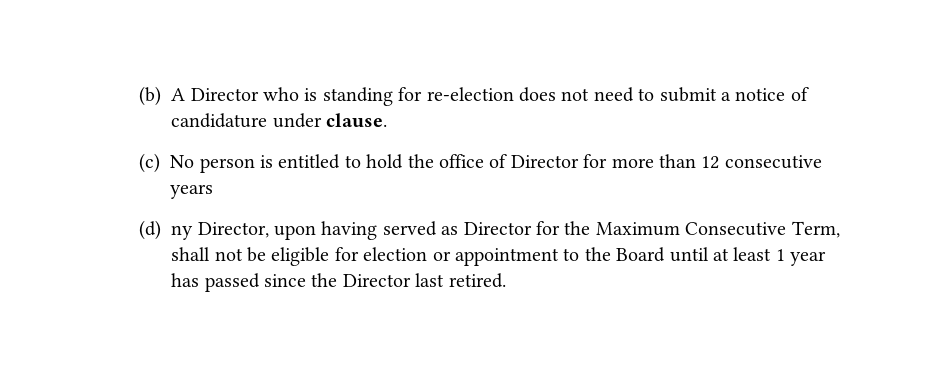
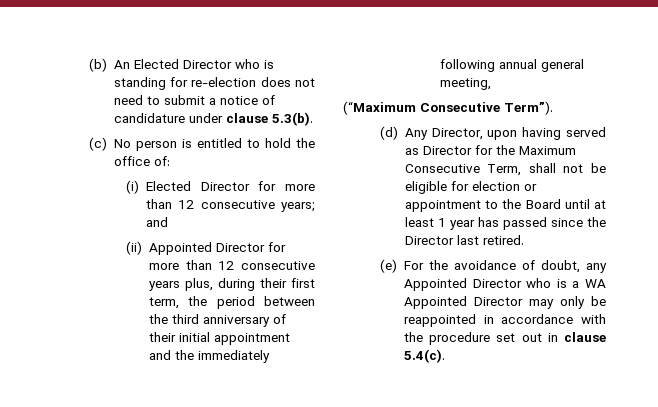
- (b) A Director who is standing for re-election does not need to submit a notice of candidature under clause.
+ (b) An Elected Director who is standing for re-election does not need to submit a notice of candidature under clause 5.3(b).
- (c) No person is entitled to hold the office of Director for more than 12 consecutive years
+ (c) No person is entitled to hold the office of:
+ (i) Elected Director for more than 12 consecutive years; and
+ (ii) Appointed Director for more than 12 consecutive years plus, during their first term, the period between the third anniversary of their initial appointment and the immediately following annual general meeting,
+ (“Maximum Consecutive Term”).
- (d) ny Director, upon having served as Director for the Maximum Consecutive Term, shall not be eligible for election or appointment to the Board until at least 1 year has passed since the Director last retired.
+ (d) Any Director, upon having served as Director for the Maximum Consecutive Term, shall not be eligible for election or appointment to the Board until at least 1 year has passed since the Director last retired.
+ (e) For the avoidance of doubt, any Appointed Director who is a WA Appointed Director may only be reappointed in accordance with the procedure set out in clause 5.4(c).

